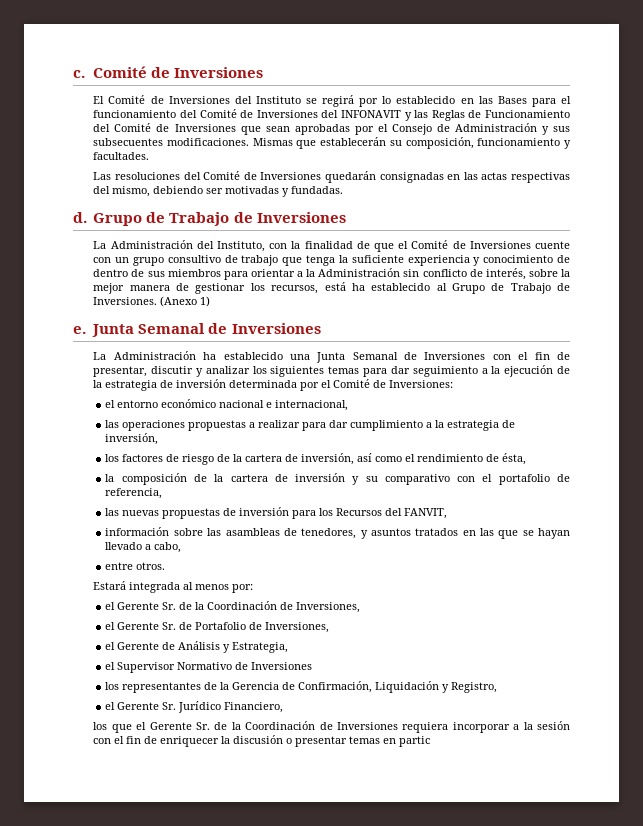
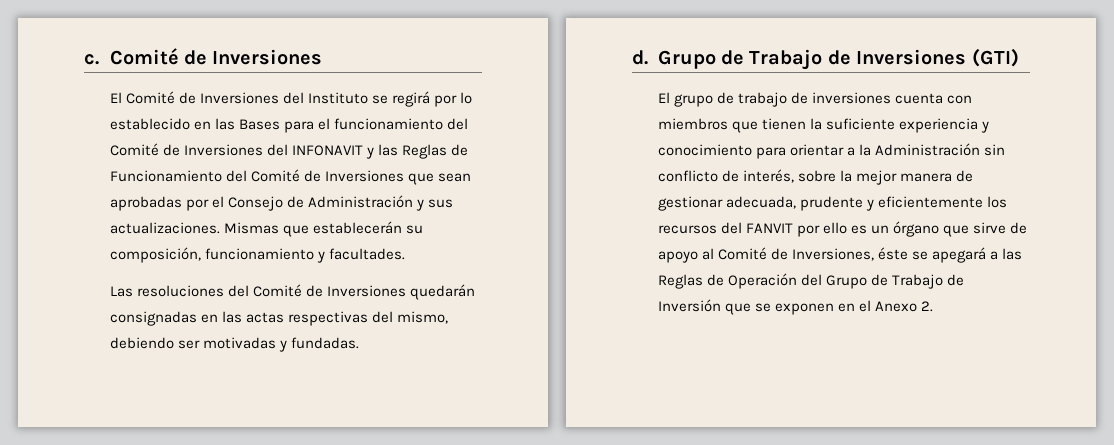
- El Comité de Inversiones del Instituto se regirá por lo establecido en las Bases para el funcionamiento del Comité de Inversiones del INFONAVIT y las Reglas de Funcionamiento del Comité de Inversiones que sean aprobadas por el Consejo de Administración y sus subsecuentes modificaciones.
+ El Comité de Inversiones del Instituto se regirá por lo establecido en las Bases para el funcionamiento del Comité de Inversiones del INFONAVIT y las Reglas de Funcionamiento del Comité de Inversiones que sean aprobadas por el Consejo de Administración y sus actualizaciones.
- Grupo de Trabajo de Inversiones
- La Administración del Instituto, con la finalidad de que el Comité de Inversiones cuente con un grupo consultivo de trabajo que tenga la suficiente experiencia y conocimiento de dentro de sus miembros para orientar a la Administración sin conflicto de interés, sobre la mejor manera de gestionar los recursos, está ha establecido al Grupo de Trabajo de Inversiones. (Anexo 1)
- e. Junta Semanal de Inversiones
- La Administración ha establecido una Junta Semanal de Inversiones con el fin de presentar, discutir y analizar los siguientes temas para dar seguimiento a la ejecución de la estrategia de inversión determinada por el Comité de Inversiones:
- el entorno económico nacional e internacional,
- las operaciones propuestas a realizar para dar cumplimiento a la estrategia de inversión,
- los factores de riesgo de la cartera de inversión, así como el rendimiento de ésta,
- la composición de la cartera de inversión y su comparativo con el portafolio de referencia,
- las nuevas propuestas de inversión para los Recursos del FANVIT,
- información sobre las asambleas de tenedores, y asuntos tratados en las que se hayan llevado a cabo,
- entre otros.
- Estará integrada al menos por:
- el Gerente Sr. de la Coordinación de Inversiones,
- el Gerente Sr. de Portafolio de Inversiones,
- el Gerente de Análisis y Estrategia,
- el Supervisor Normativo de Inversiones
- los representantes de la Gerencia de Confirmación, Liquidación y Registro,
- el Gerente Sr. Jurídico Financiero,
- los que el Gerente Sr. de la Coordinación de Inversiones requiera incorporar a la sesión con el fin de enriquecer la discusión o presentar temas en partic
+ Grupo de Trabajo de Inversiones (GTI)
+ El grupo de trabajo de inversiones cuenta con miembros que tienen la suficiente experiencia y conocimiento para orientar a la Administración sin conflicto de interés, sobre la mejor manera de gestionar adecuada, prudente y eficientemente los recursos del FANVIT por ello es un órgano que sirve de apoyo al Comité de Inversiones, éste se apegará a las Reglas de Operación del Grupo de Trabajo de Inversión que se exponen en el Anexo 2.

